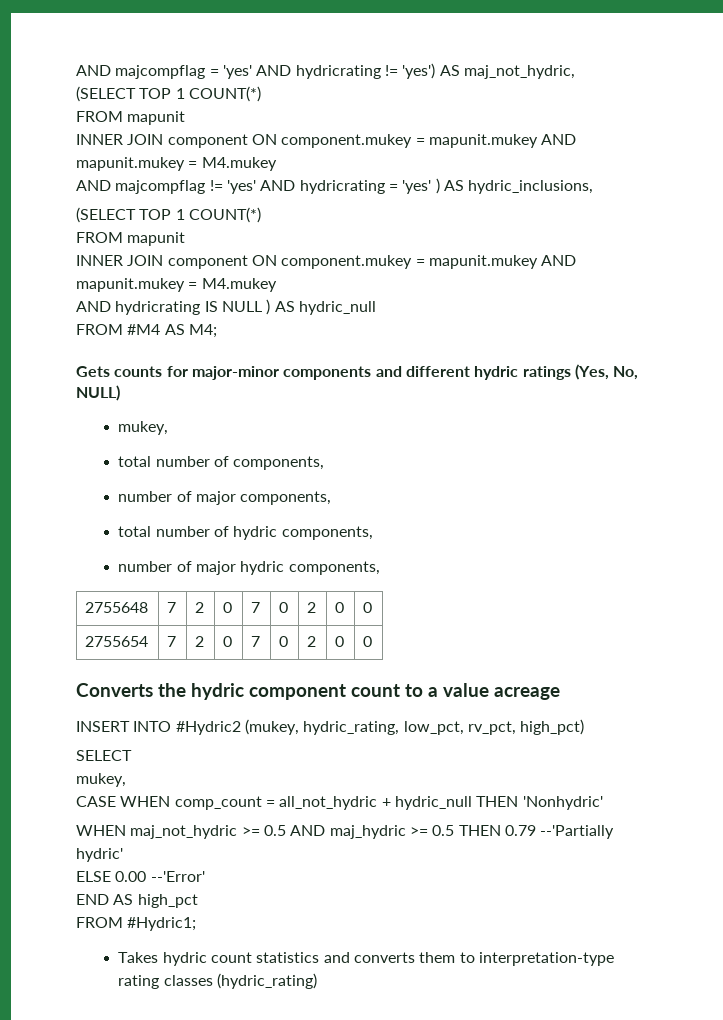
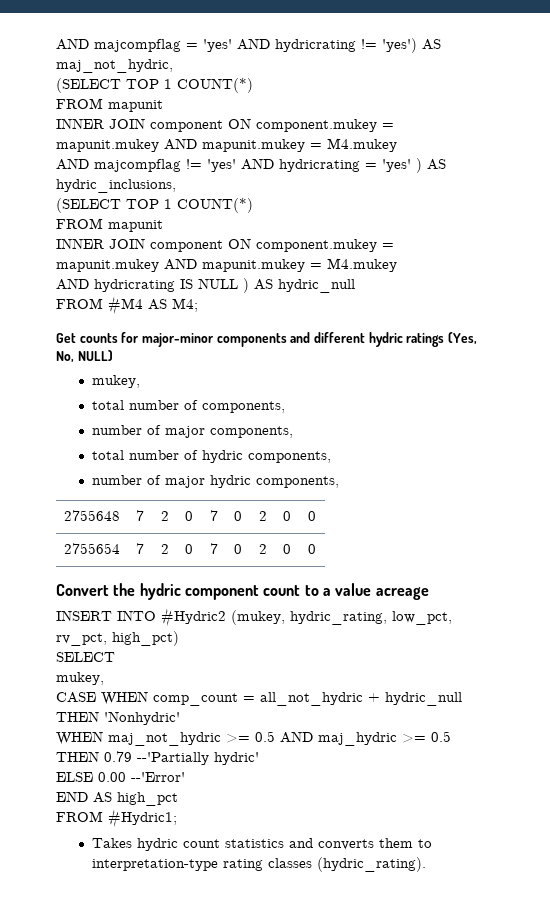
- Gets counts for major-minor components and different hydric ratings (Yes, No, NULL)
+ Get counts for major-minor components and different hydric ratings (Yes, No, NULL)
- Converts the hydric component count to a value acreage
+ Convert the hydric component count to a value acreage
- Takes hydric count statistics and converts them to interpretation-type rating classes (hydric_rating)
+ Takes hydric count statistics and converts them to interpretation-type rating classes (hydric_rating).

